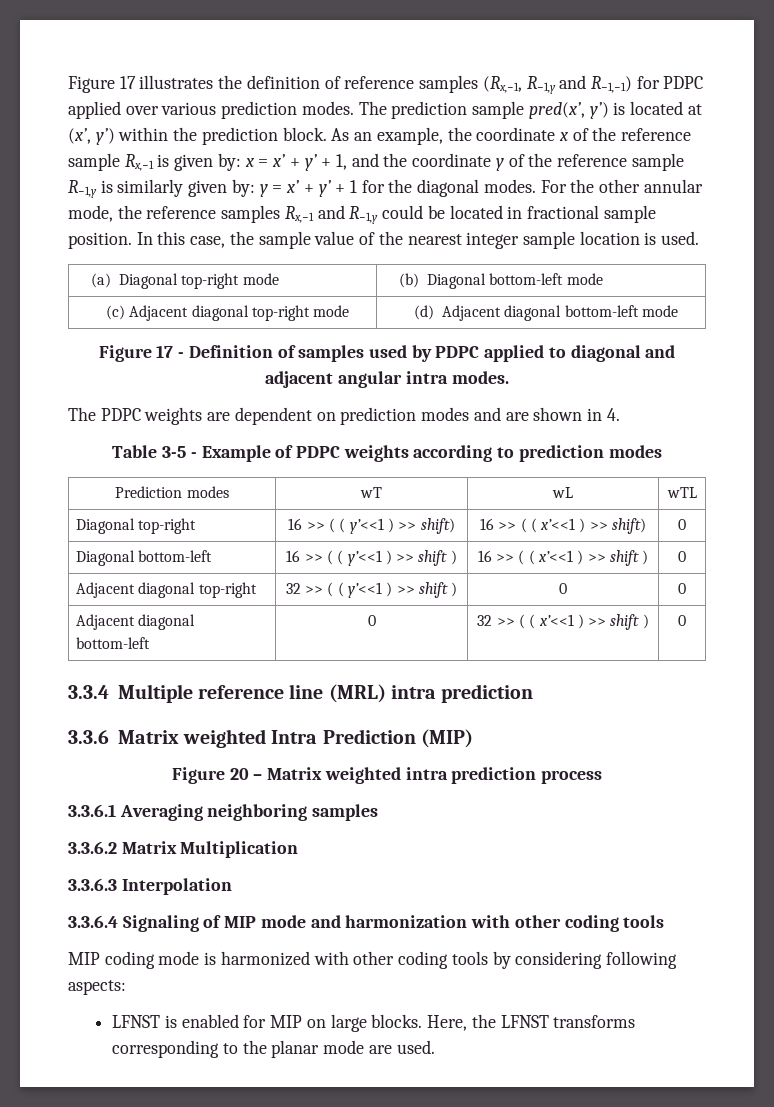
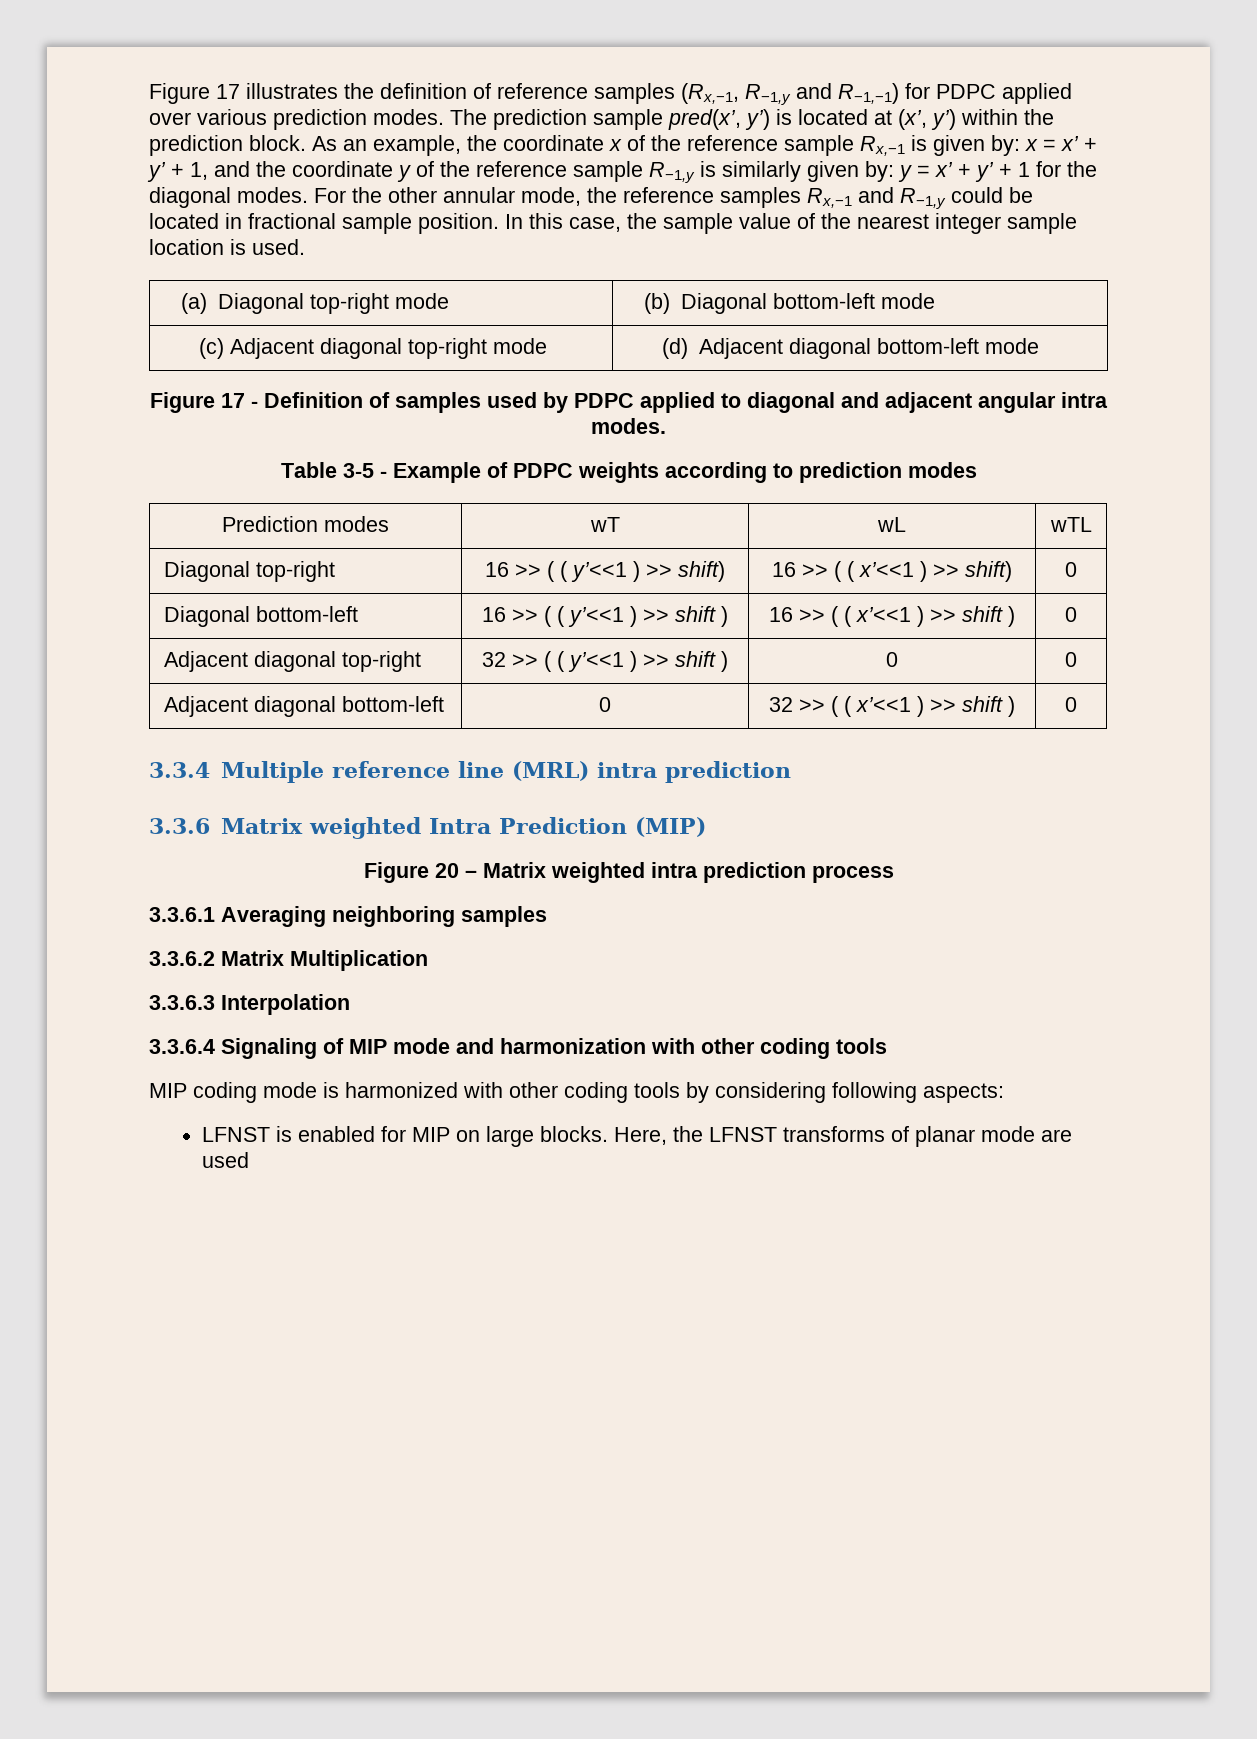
- The PDPC weights are dependent on prediction modes and are shown in 4.
- Here, the LFNST transforms corresponding to the planar mode are used.
+ Here, the LFNST transforms of planar mode are used

